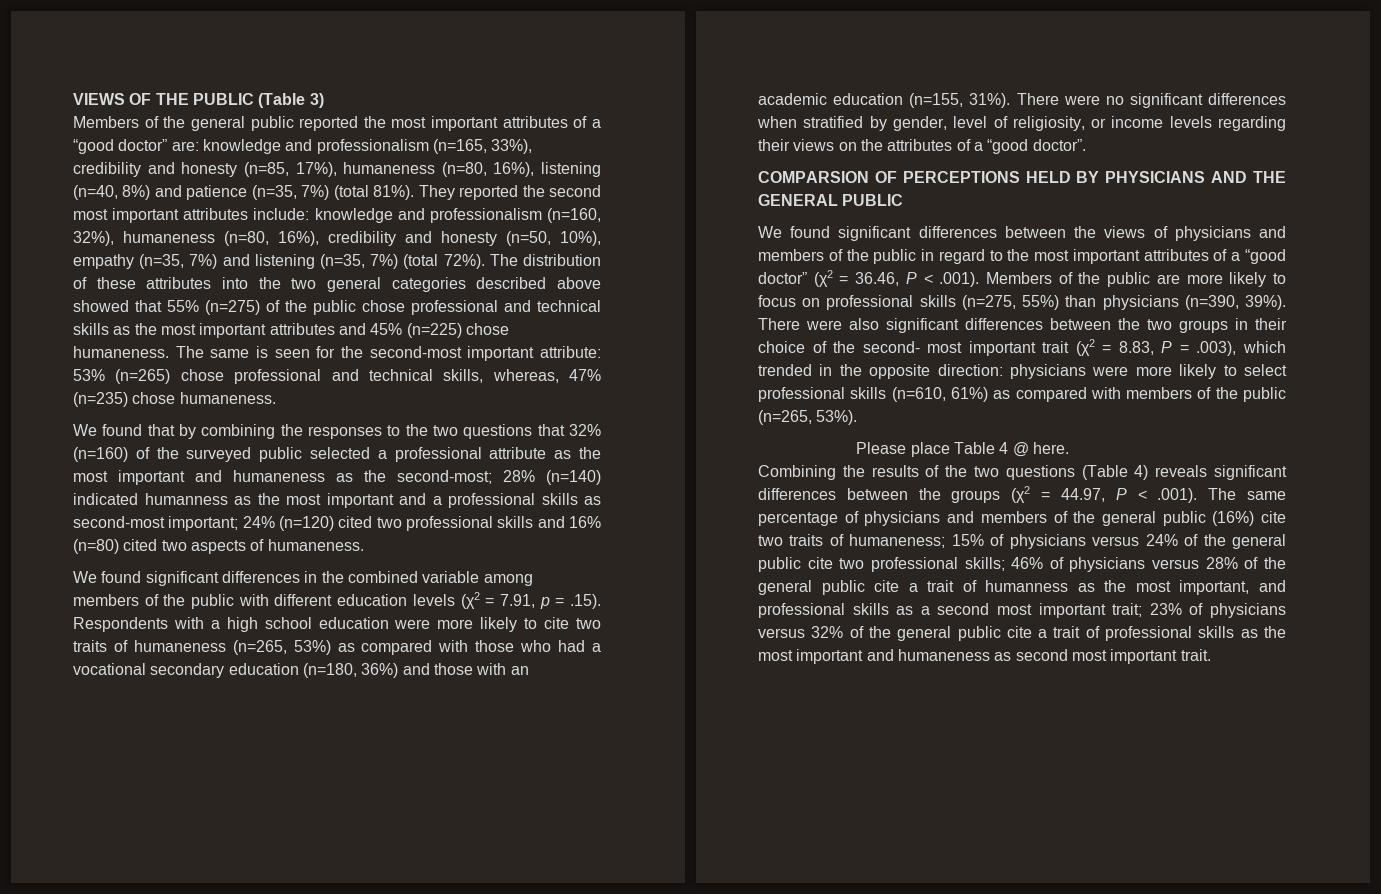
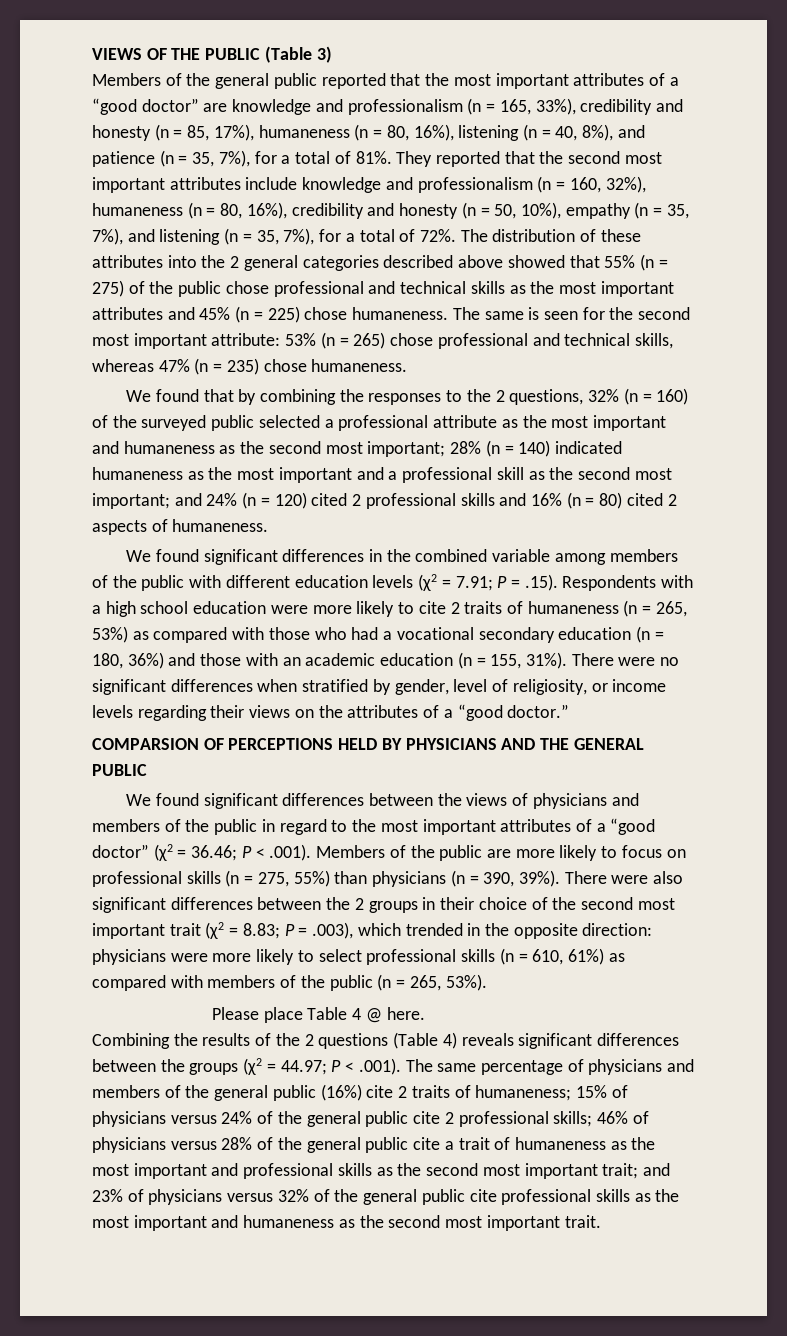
- Members of the general public reported the most important attributes of a “good doctor” are: knowledge and professionalism (n=165, 33%), credibility and honesty (n=85, 17%), humaneness (n=80, 16%), listening (n=40, 8%) and patience (n=35, 7%) (total 81%).
+ Members of the general public reported that the most important attributes of a “good doctor” are knowledge and professionalism (n = 165, 33%), credibility and honesty (n = 85, 17%), humaneness (n = 80, 16%), listening (n = 40, 8%), and patience (n = 35, 7%), for a total of 81%.
- They reported the second most important attributes include: knowledge and professionalism (n=160, 32%), humaneness (n=80, 16%), credibility and honesty (n=50, 10%), empathy (n=35, 7%) and listening (n=35, 7%) (total 72%).
+ They reported that the second most important attributes include knowledge and professionalism (n = 160, 32%), humaneness (n = 80, 16%), credibility and honesty (n = 50, 10%), empathy (n = 35, 7%), and listening (n = 35, 7%), for a total of 72%.
- The distribution of these attributes into the two general categories described above showed that 55% (n=275) of the public chose professional and technical skills as the most important attributes and 45% (n=225) chose humaneness.
+ The distribution of these attributes into the 2 general categories described above showed that 55% (n = 275) of the public chose professional and technical skills as the most important attributes and 45% (n = 225) chose humaneness.
- The same is seen for the second-most important attribute: 53% (n=265) chose professional and technical skills, whereas, 47% (n=235) chose humaneness.
+ The same is seen for the second most important attribute: 53% (n = 265) chose professional and technical skills, whereas 47% (n = 235) chose humaneness.
- We found that by combining the responses to the two questions that 32% (n=160) of the surveyed public selected a professional attribute as the most important and humaneness as the second-most; 28% (n=140) indicated humanness as the most important and a professional skills as second-most important; 24% (n=120) cited two professional skills and 16% (n=80) cited two aspects of humaneness.
+ We found that by combining the responses to the 2 questions, 32% (n = 160) of the surveyed public selected a professional attribute as the most important and humaneness as the second most important; 28% (n = 140) indicated humaneness as the most important and a professional skill as the second most important; and 24% (n = 120) cited 2 professional skills and 16% (n = 80) cited 2 aspects of humaneness.
- We found significant differences in the combined variable among members of the public with different education levels (χ2 = 7.91, p = .15). Respondents with a high school education were more likely to cite two traits of humaneness (n=265, 53%) as compared with those who had a vocational secondary education (n=180, 36%) and those with an academic education (n=155, 31%).
+ We found significant differences in the combined variable among members of the public with different education levels (χ2 = 7.91; P = .15). Respondents with a high school education were more likely to cite 2 traits of humaneness (n = 265, 53%) as compared with those who had a vocational secondary education (n = 180, 36%) and those with an academic education (n = 155, 31%).
- There were no significant differences when stratified by gender, level of religiosity, or income levels regarding their views on the attributes of a “good doctor”.
+ There were no significant differences when stratified by gender, level of religiosity, or income levels regarding their views on the attributes of a “good doctor.”
- We found significant differences between the views of physicians and members of the public in regard to the most important attributes of a “good doctor” (χ2 = 36.46, P < .001). Members of the public are more likely to focus on professional skills (n=275, 55%) than physicians (n=390, 39%).
+ We found significant differences between the views of physicians and members of the public in regard to the most important attributes of a “good doctor” (χ2 = 36.46; P < .001). Members of the public are more likely to focus on professional skills (n = 275, 55%) than physicians (n = 390, 39%).
- There were also significant differences between the two groups in their choice of the second- most important trait (χ2 = 8.83, P = .003), which trended in the opposite direction: physicians were more likely to select professional skills (n=610, 61%) as compared with members of the public (n=265, 53%).
+ There were also significant differences between the 2 groups in their choice of the second most important trait (χ2 = 8.83; P = .003), which trended in the opposite direction: physicians were more likely to select professional skills (n = 610, 61%) as compared with members of the public (n = 265, 53%).
- Combining the results of the two questions (Table 4) reveals significant differences between the groups (χ2 = 44.97, P < .001). The same percentage of physicians and members of the general public (16%) cite two traits of humaneness;
+ Combining the results of the 2 questions (Table 4) reveals significant differences between the groups (χ2 = 44.97; P < .001). The same percentage of physicians and members of the general public (16%) cite 2 traits of humaneness;
- 15% of physicians versus 24% of the general public cite two professional skills;
+ 15% of physicians versus 24% of the general public cite 2 professional skills;
- 46% of physicians versus 28% of the general public cite a trait of humanness as the most important, and professional skills as a second most important trait;
+ 46% of physicians versus 28% of the general public cite a trait of humaneness as the most important and professional skills as the second most important trait;
- 23% of physicians versus 32% of the general public cite a trait of professional skills as the most important and humaneness as second most important trait.
+ and 23% of physicians versus 32% of the general public cite professional skills as the most important and humaneness as the second most important trait.

